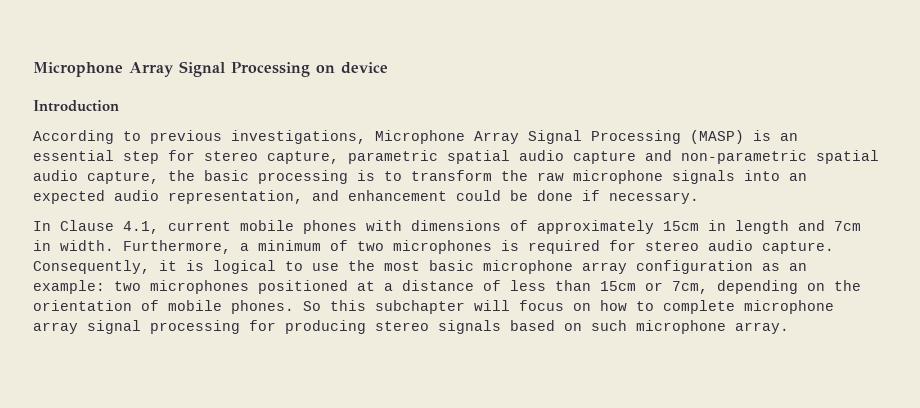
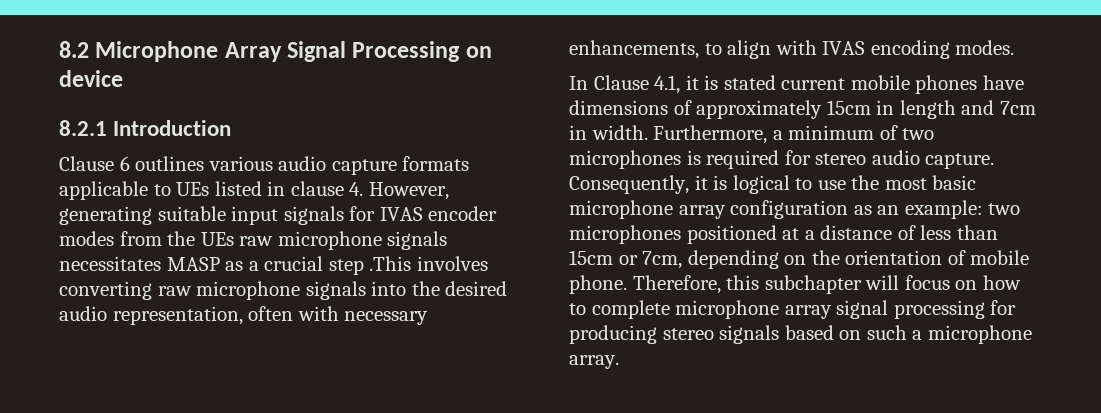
- Microphone Array Signal Processing on device
+ 8.2 Microphone Array Signal Processing on device
- Introduction
+ 8.2.1 Introduction
- According to previous investigations, Microphone Array Signal Processing (MASP) is an essential step for stereo capture, parametric spatial audio capture and non-parametric spatial audio capture, the basic processing is to transform the raw microphone signals into an expected audio representation, and enhancement could be done if necessary.
+ Clause 6 outlines various audio capture formats applicable to UEs listed in clause 4. However, generating suitable input signals for IVAS encoder modes from the UEs raw microphone signals necessitates MASP as a crucial step .This involves converting raw microphone signals into the desired audio representation, often with necessary enhancements, to align with IVAS encoding modes.
- In Clause 4.1, current mobile phones with dimensions of approximately 15cm in length and 7cm in width.
+ In Clause 4.1, it is stated current mobile phones have dimensions of approximately 15cm in length and 7cm in width.
- Consequently, it is logical to use the most basic microphone array configuration as an example: two microphones positioned at a distance of less than 15cm or 7cm, depending on the orientation of mobile phones. So this subchapter will focus on how to complete microphone array signal processing for producing stereo signals based on such microphone array.
+ Consequently, it is logical to use the most basic microphone array configuration as an example: two microphones positioned at a distance of less than 15cm or 7cm, depending on the orientation of mobile phone. Therefore, this subchapter will focus on how to complete microphone array signal processing for producing stereo signals based on such a microphone array.

